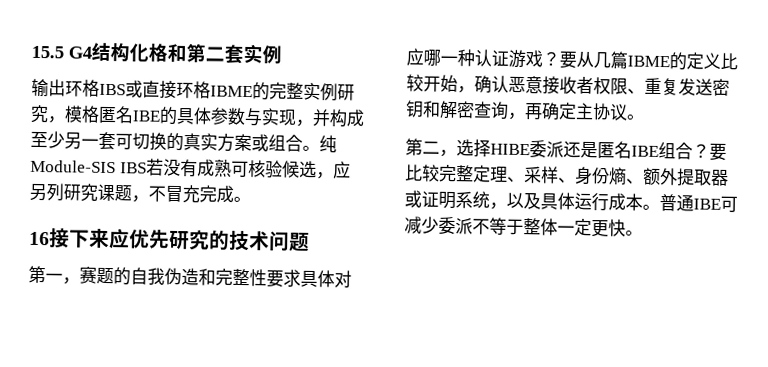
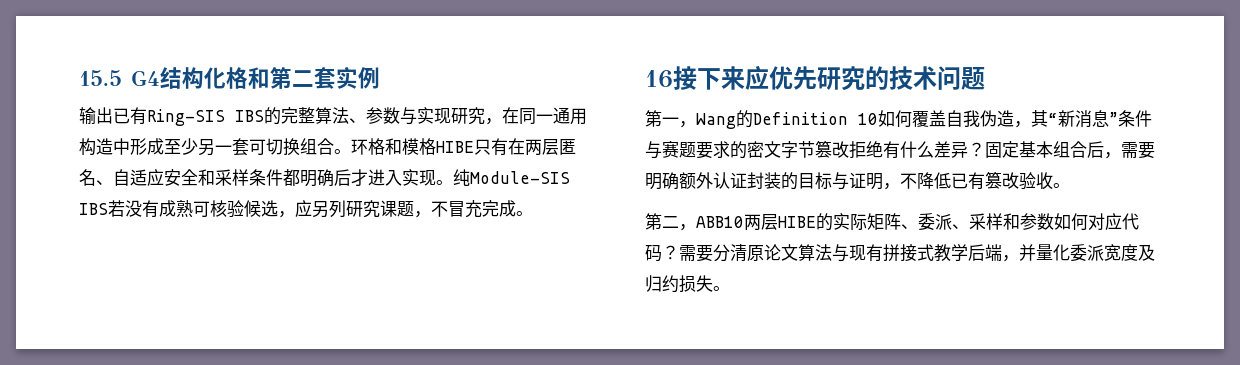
- 输出环格IBS或直接环格IBME的完整实例研究，模格匿名IBE的具体参数与实现，并构成至少另一套可切换的真实方案或组合。
+ 输出已有Ring-SIS IBS的完整算法、参数与实现研究，在同一通用构造中形成至少另一套可切换组合。环格和模格HIBE只有在两层匿名、自适应安全和采样条件都明确后才进入实现。
- 第一，赛题的自我伪造和完整性要求具体对应哪一种认证游戏？要从几篇IBME的定义比较开始，确认恶意接收者权限、重复发送密钥和解密查询，再确定主协议。
- 第二，选择HIBE委派还是匿名IBE组合？要比较完整定理、采样、身份熵、额外提取器或证明系统，以及具体运行成本。普通IBE可减少委派不等于整体一定更快。
+ 第一，Wang的Definition 10如何覆盖自我伪造，其“新消息”条件与赛题要求的密文字节篡改拒绝有什么差异？固定基本组合后，需要明确额外认证封装的目标与证明，不降低已有篡改验收。
+ 第二，ABB10两层HIBE的实际矩阵、委派、采样和参数如何对应代码？需要分清原论文算法与现有拼接式教学后端，并量化委派宽度及归约损失。

